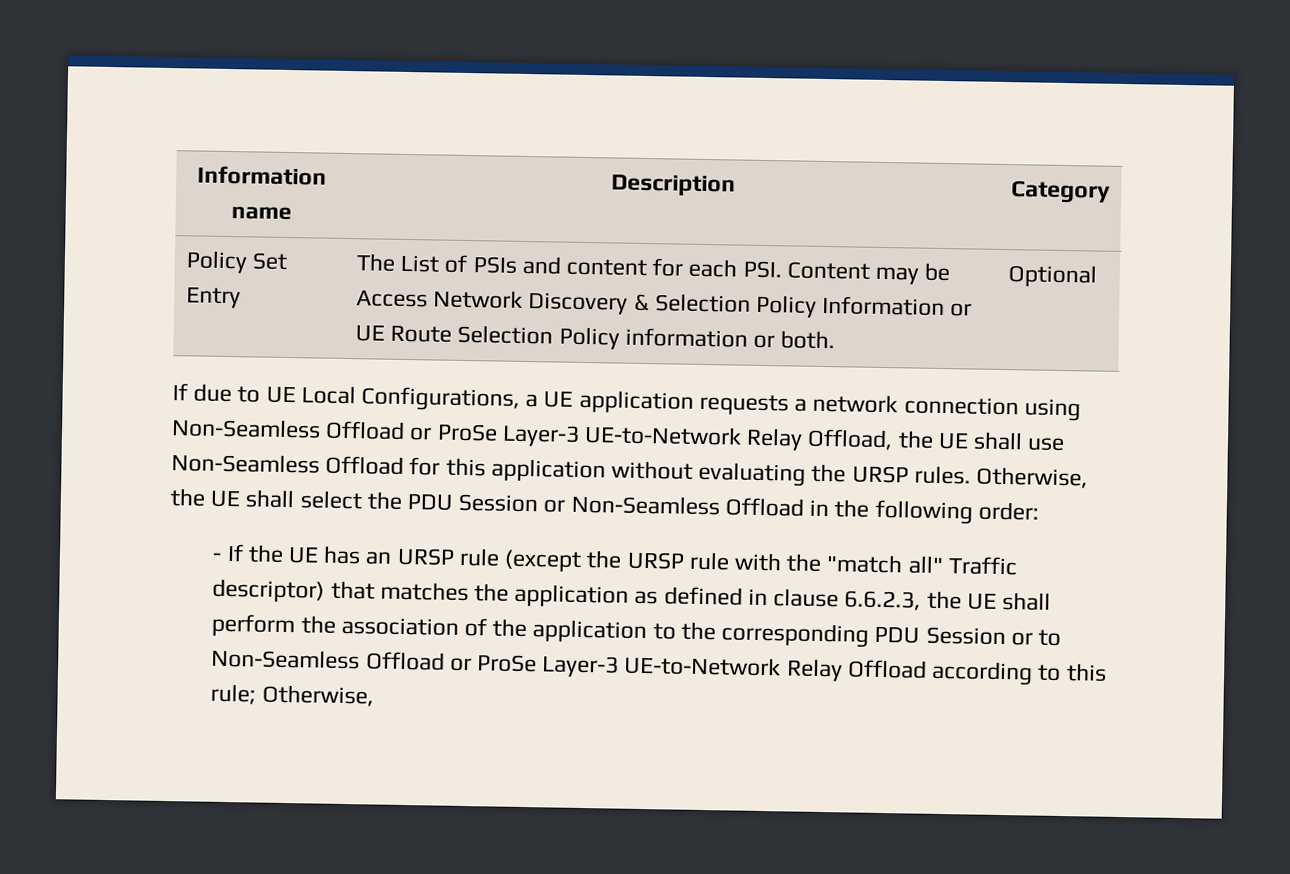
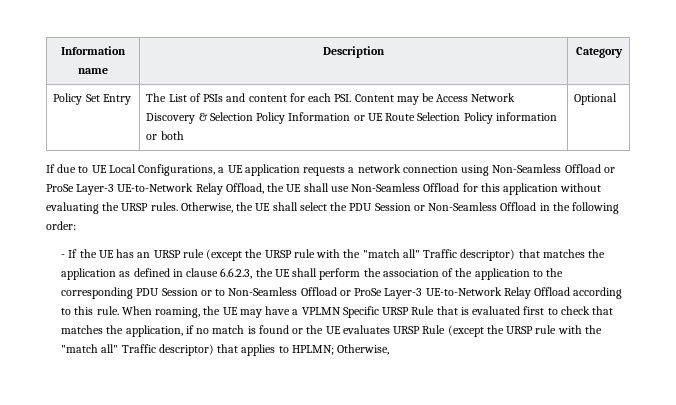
- Policy Set Entry | The List of PSIs and content for each PSI. Content may be Access Network Discovery & Selection Policy Information or UE Route Selection Policy information or both. | Optional
+ Policy Set Entry | The List of PSIs and content for each PSI. Content may be Access Network Discovery & Selection Policy Information or UE Route Selection Policy information or both | Optional
- - If the UE has an URSP rule (except the URSP rule with the "match all" Traffic descriptor) that matches the application as defined in clause 6.6.2.3, the UE shall perform the association of the application to the corresponding PDU Session or to Non-Seamless Offload or ProSe Layer-3 UE-to-Network Relay Offload according to this rule; Otherwise,
+ - If the UE has an URSP rule (except the URSP rule with the "match all" Traffic descriptor) that matches the application as defined in clause 6.6.2.3, the UE shall perform the association of the application to the corresponding PDU Session or to Non-Seamless Offload or ProSe Layer-3 UE-to-Network Relay Offload according to this rule. When roaming, the UE may have a VPLMN Specific URSP Rule that is evaluated first to check that matches the application, if no match is found or the UE evaluates URSP Rule (except the URSP rule with the "match all" Traffic descriptor) that applies to HPLMN; Otherwise,

